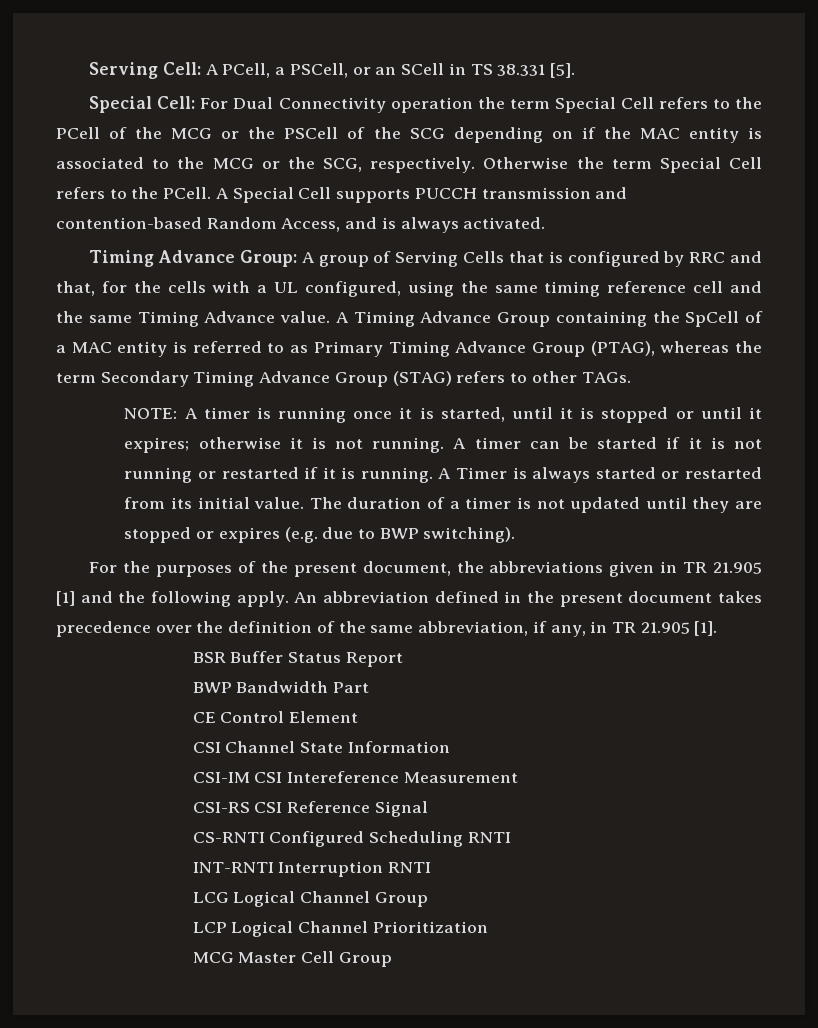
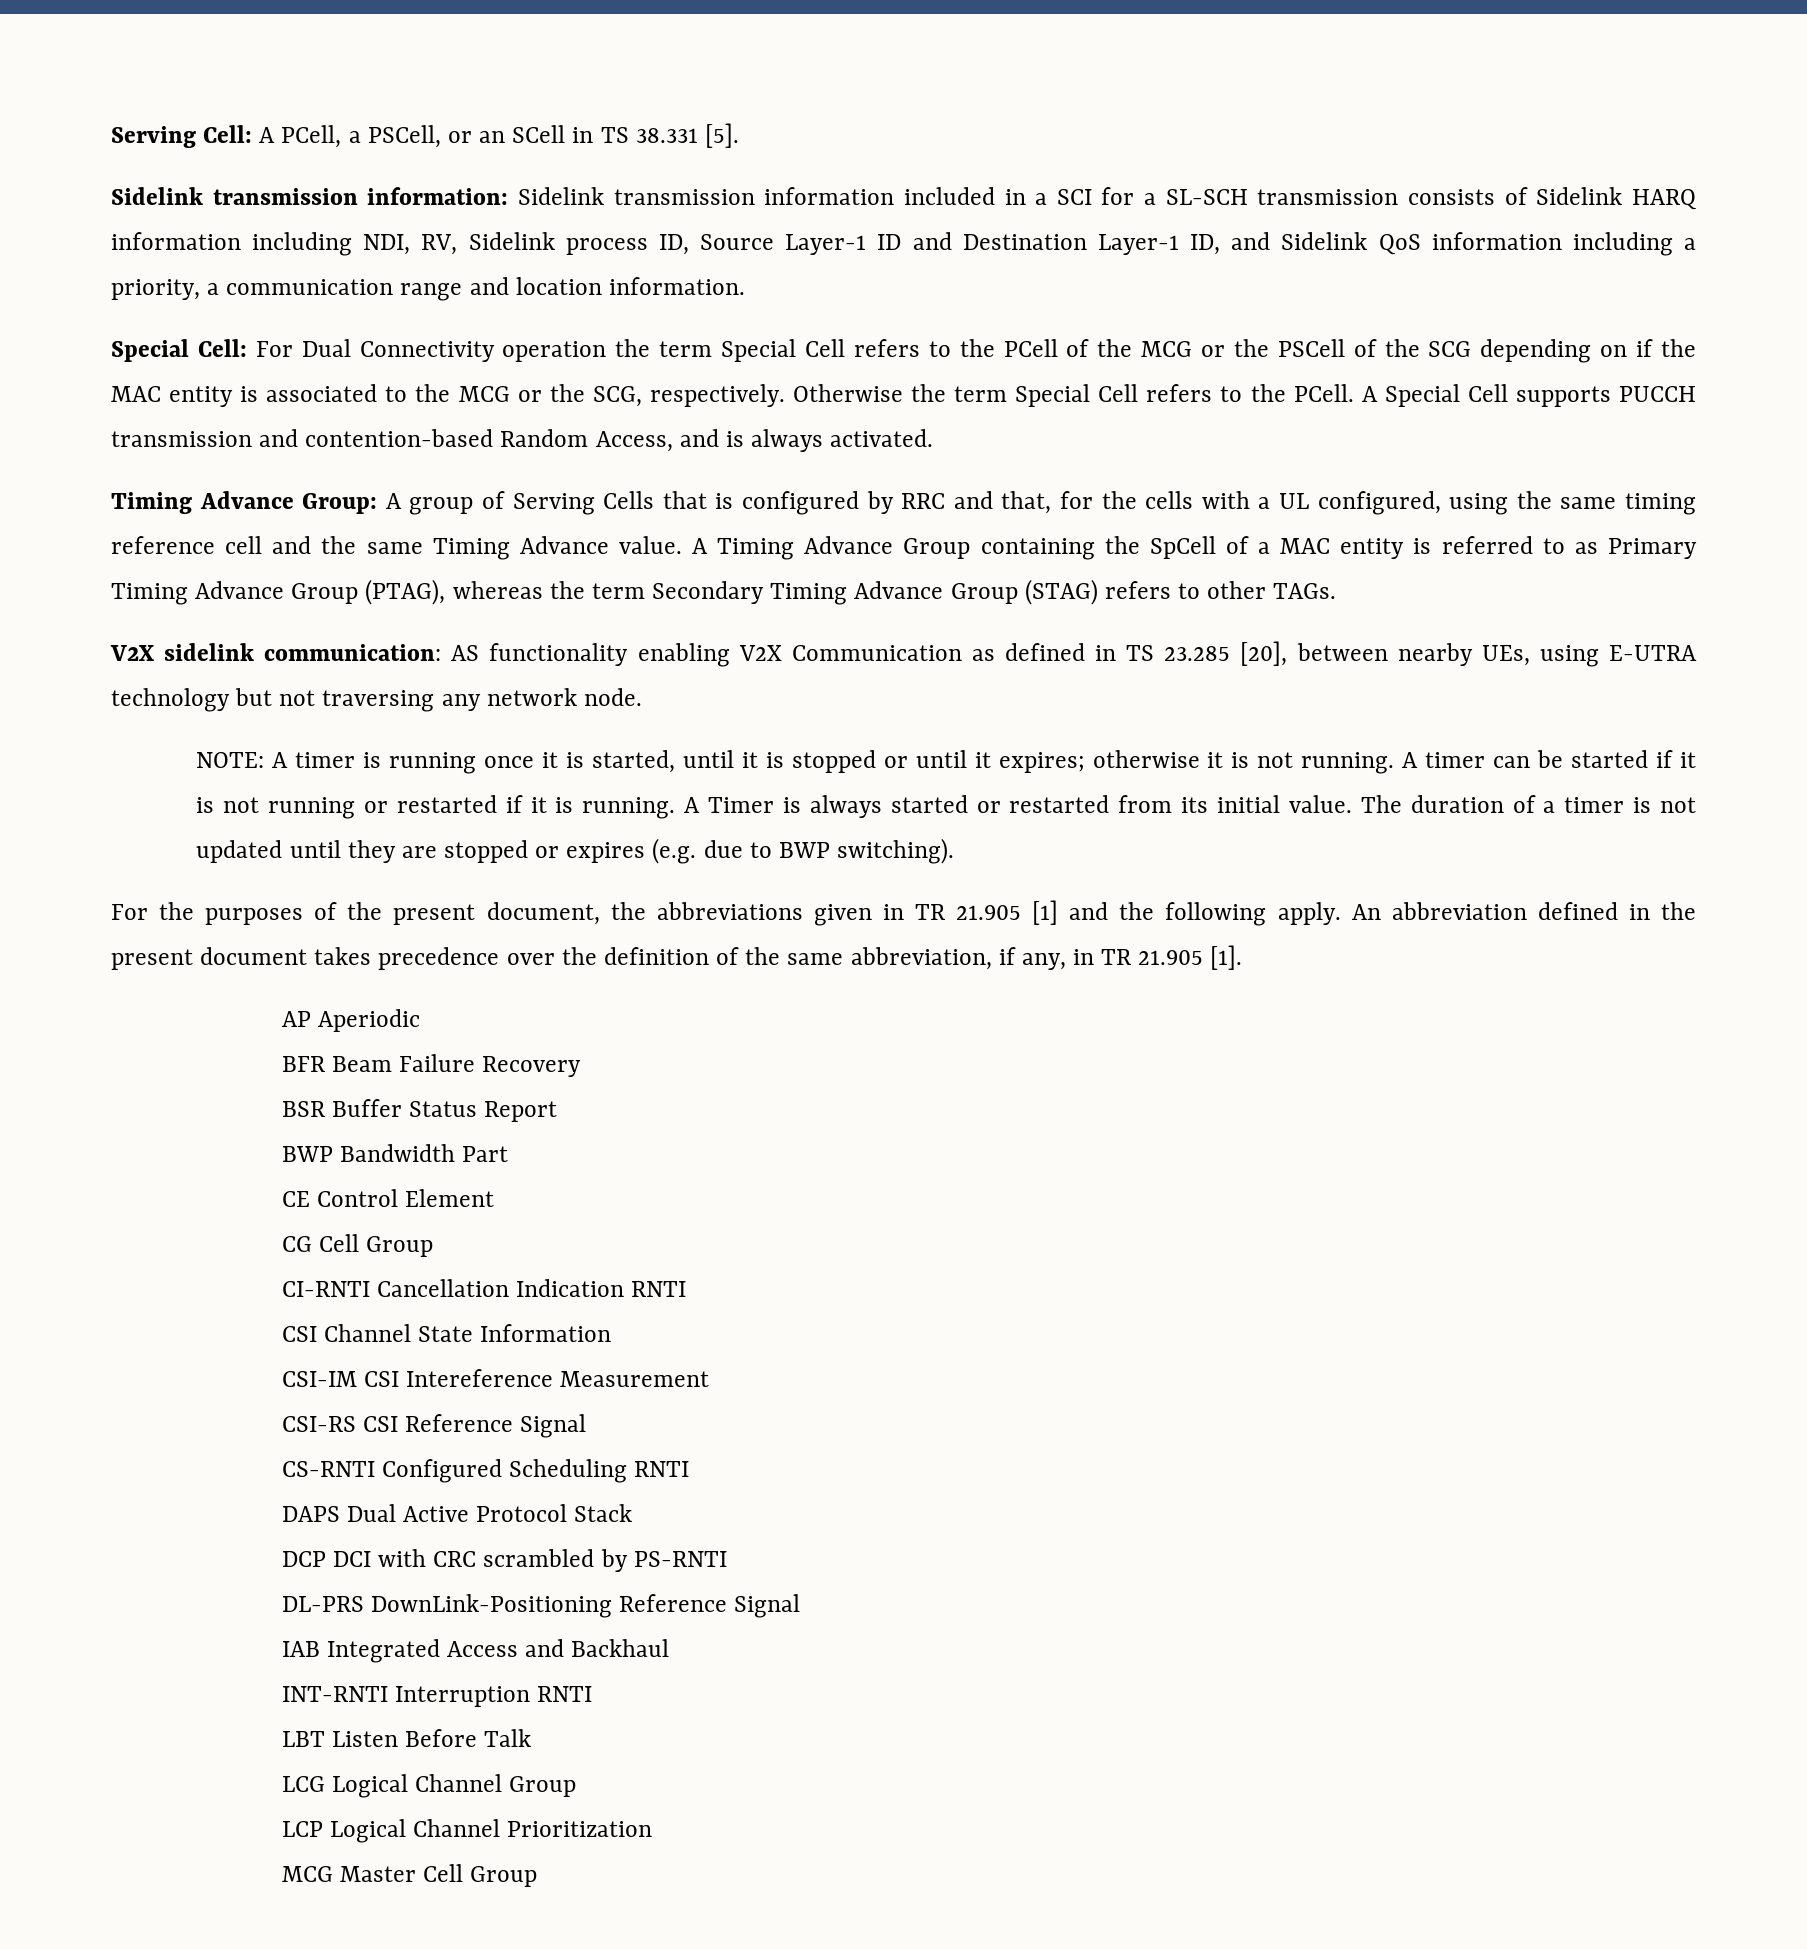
+ Sidelink transmission information: Sidelink transmission information included in a SCI for a SL-SCH transmission consists of Sidelink HARQ information including NDI, RV, Sidelink process ID, Source Layer-1 ID and Destination Layer-1 ID, and Sidelink QoS information including a priority, a communication range and location information.
+ V2X sidelink communication: AS functionality enabling V2X Communication as defined in TS 23.285 [20], between nearby UEs, using E-UTRA technology but not traversing any network node.
+ AP Aperiodic
+ BFR Beam Failure Recovery
+ CG Cell Group
+ CI-RNTI Cancellation Indication RNTI
+ DAPS Dual Active Protocol Stack
+ DCP DCI with CRC scrambled by PS-RNTI
+ DL-PRS DownLink-Positioning Reference Signal
+ IAB Integrated Access and Backhaul
+ LBT Listen Before Talk

